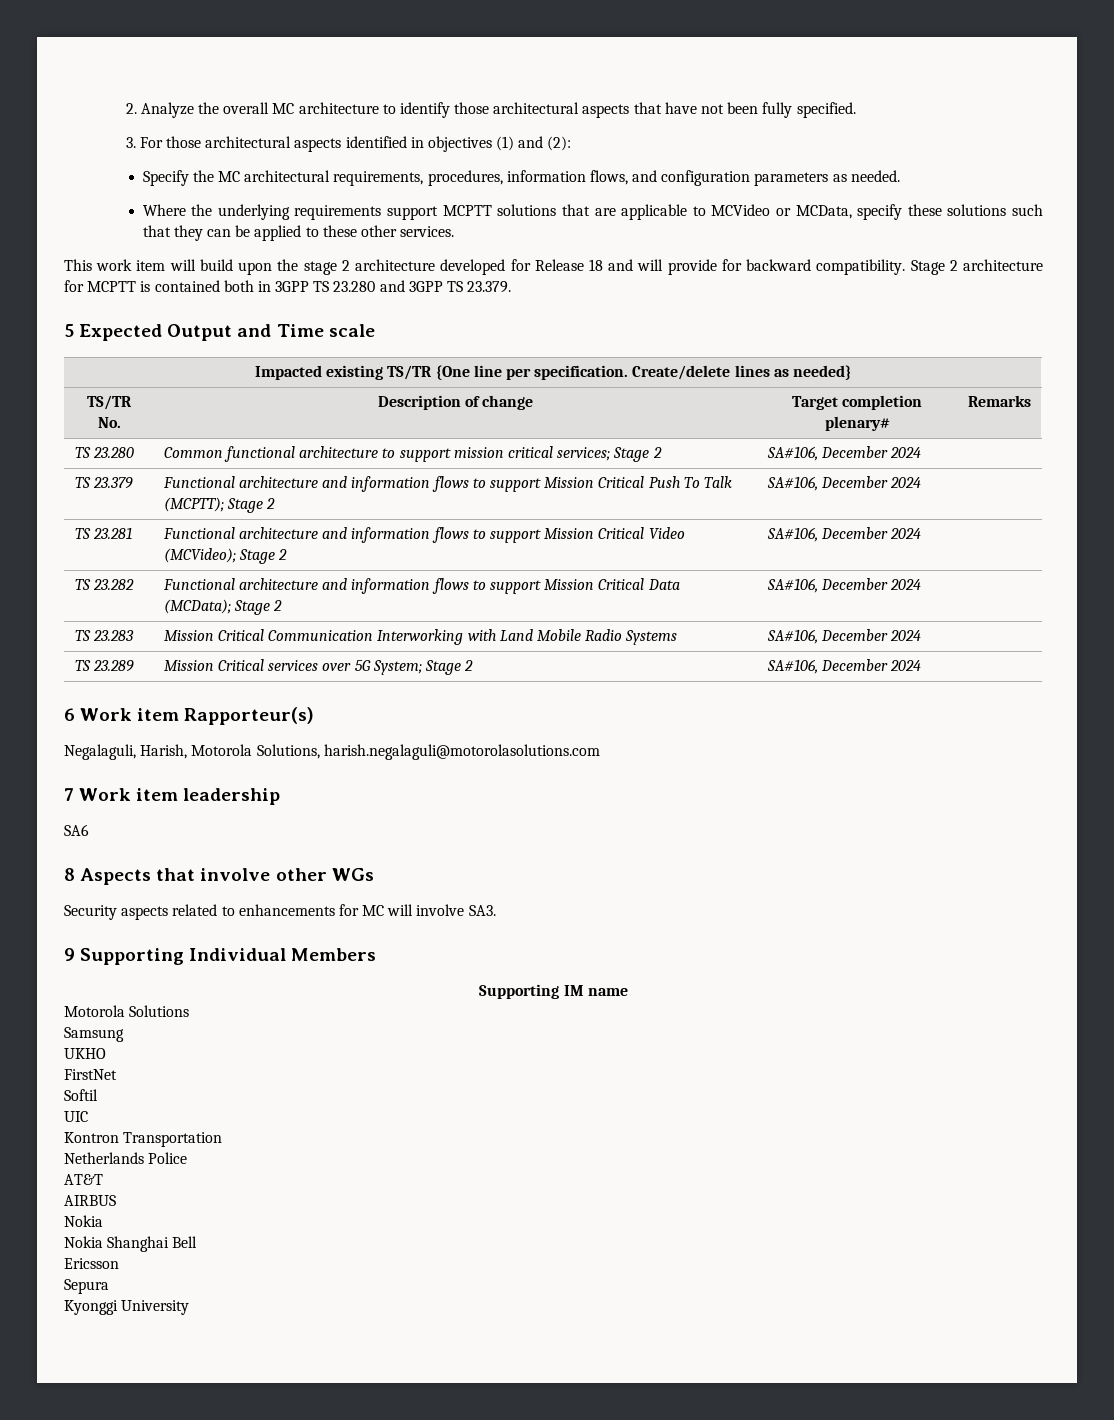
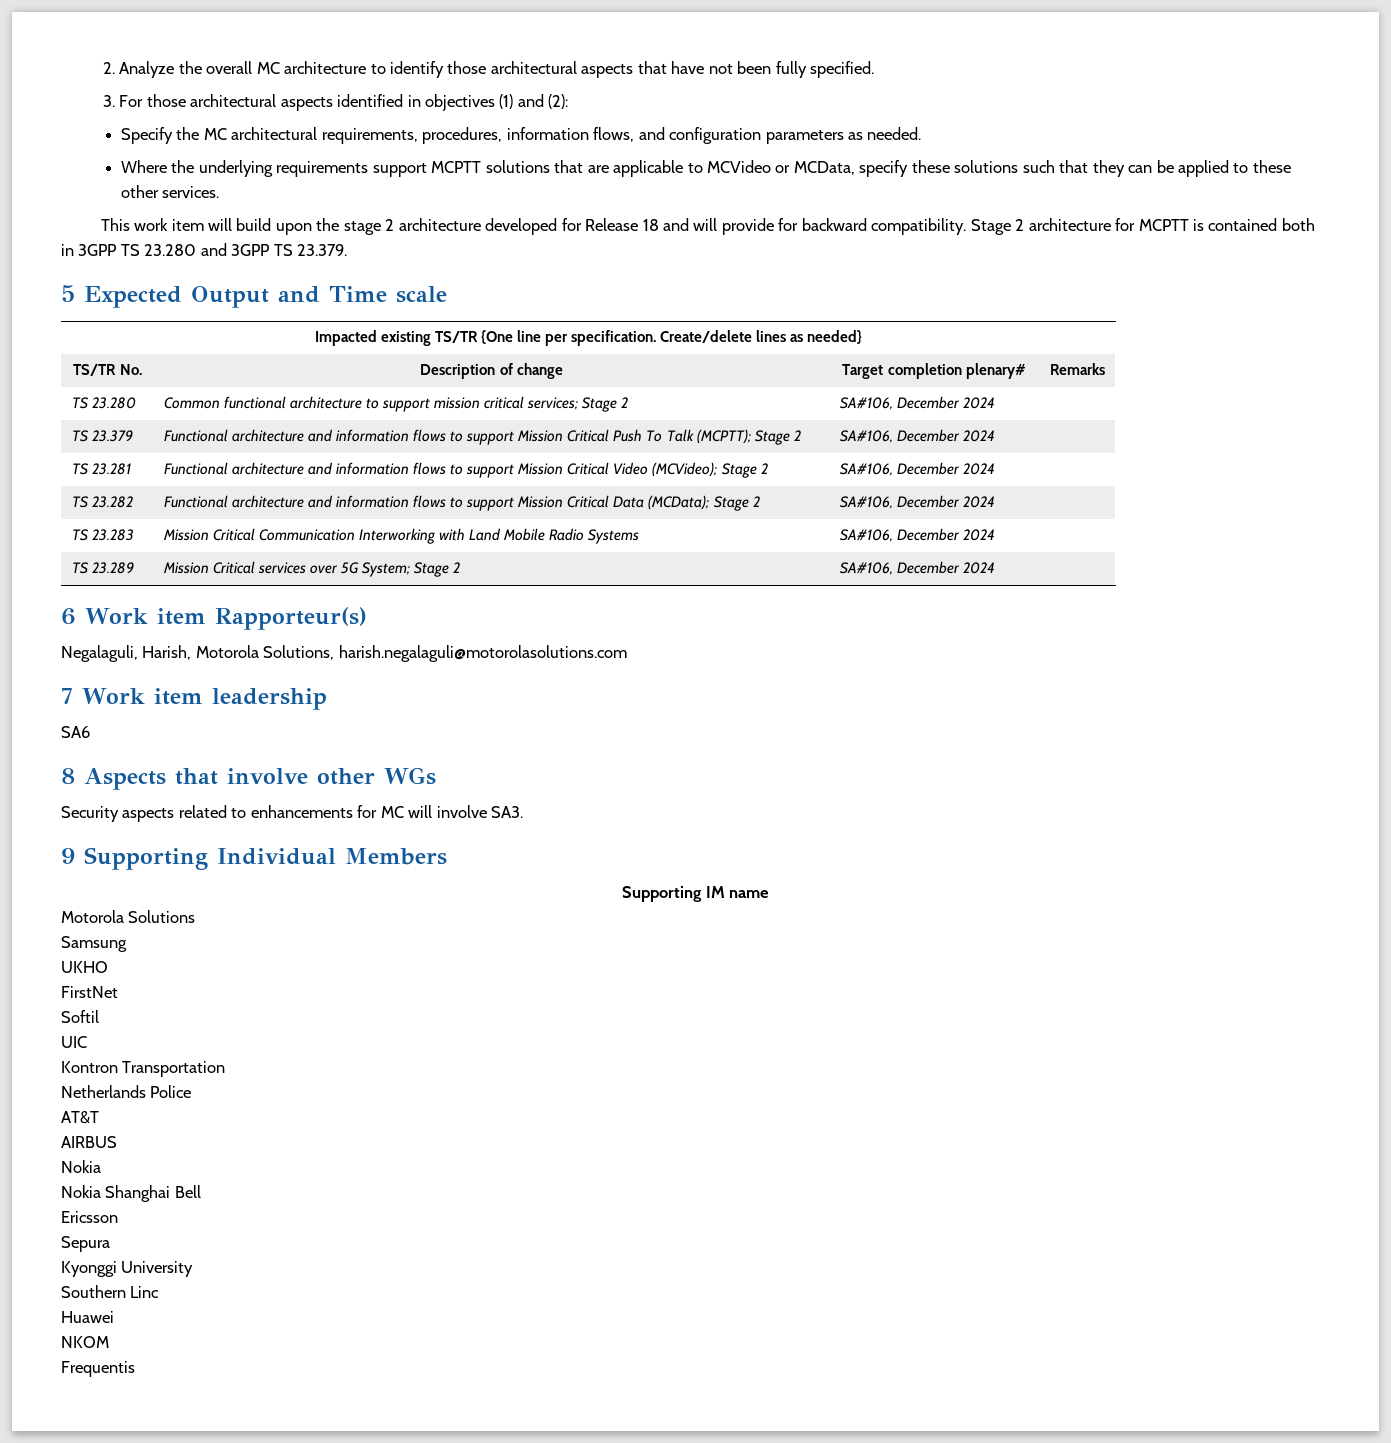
+ Southern Linc
+ Huawei
+ NKOM
+ Frequentis

